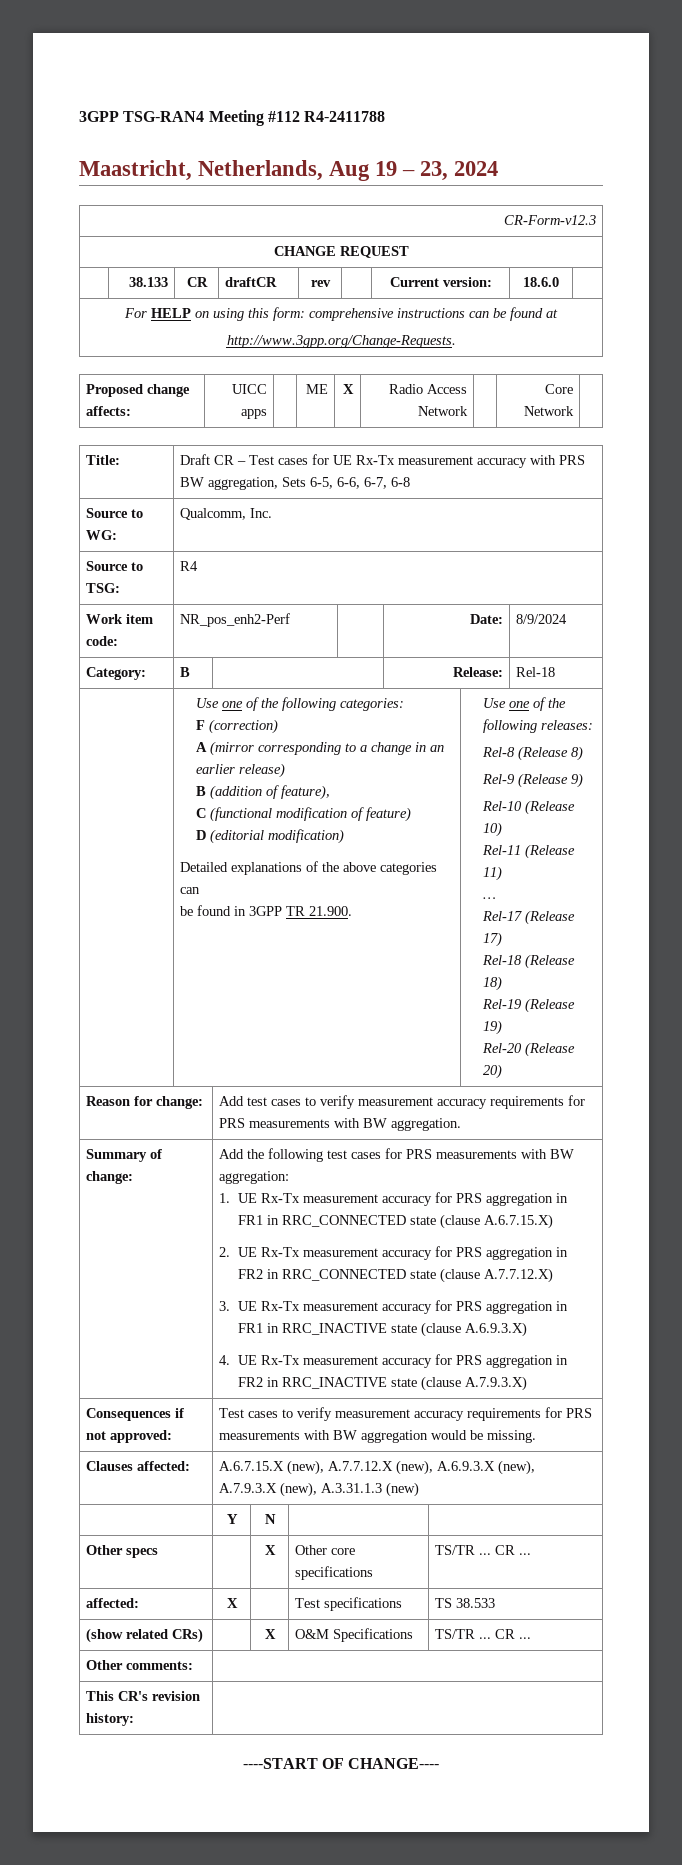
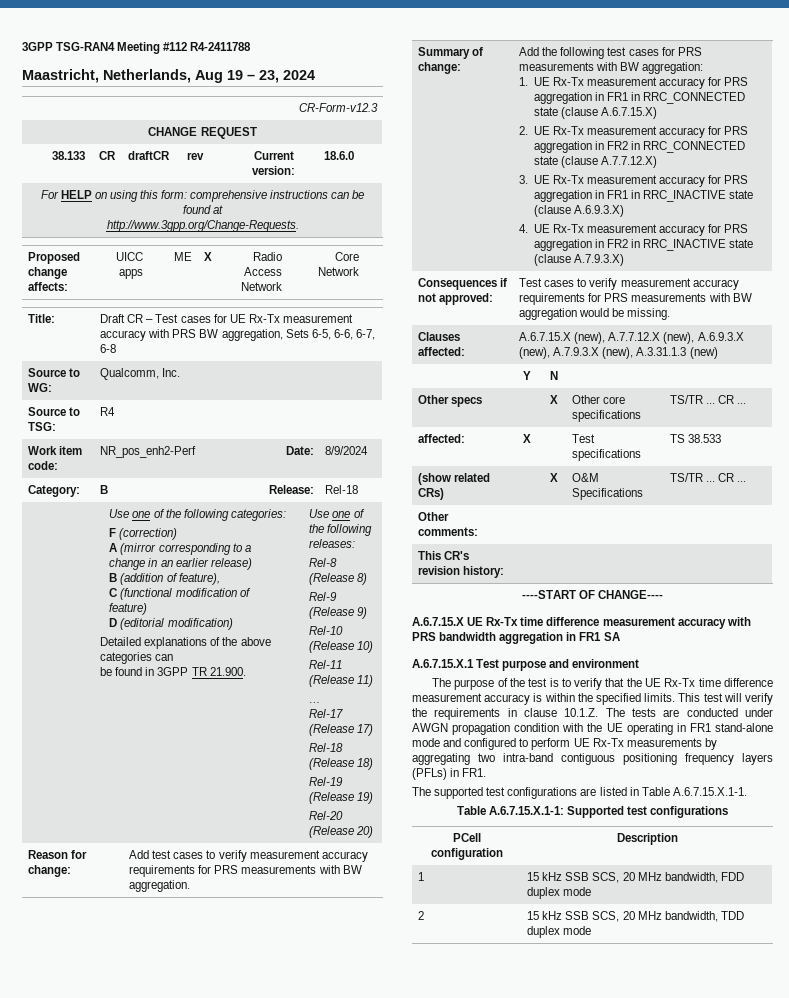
+ A.6.7.15.X UE Rx-Tx time difference measurement accuracy with PRS bandwidth aggregation in FR1 SA
+ A.6.7.15.X.1 Test purpose and environment
+ The purpose of the test is to verify that the UE Rx-Tx time difference measurement accuracy is within the specified limits. This test will verify the requirements in clause 10.1.Z. The tests are conducted under AWGN propagation condition with the UE operating in FR1 stand-alone mode and configured to perform UE Rx-Tx measurements by aggregating two intra-band contiguous positioning frequency layers (PFLs) in FR1.
+ The supported test configurations are listed in Table A.6.7.15.X.1-1.
+ Table A.6.7.15.X.1-1: Supported test configurations
+ PCell configuration | Description
+ 1 | 15 kHz SSB SCS, 20 MHz bandwidth, FDD duplex mode
+ 2 | 15 kHz SSB SCS, 20 MHz bandwidth, TDD duplex mode

